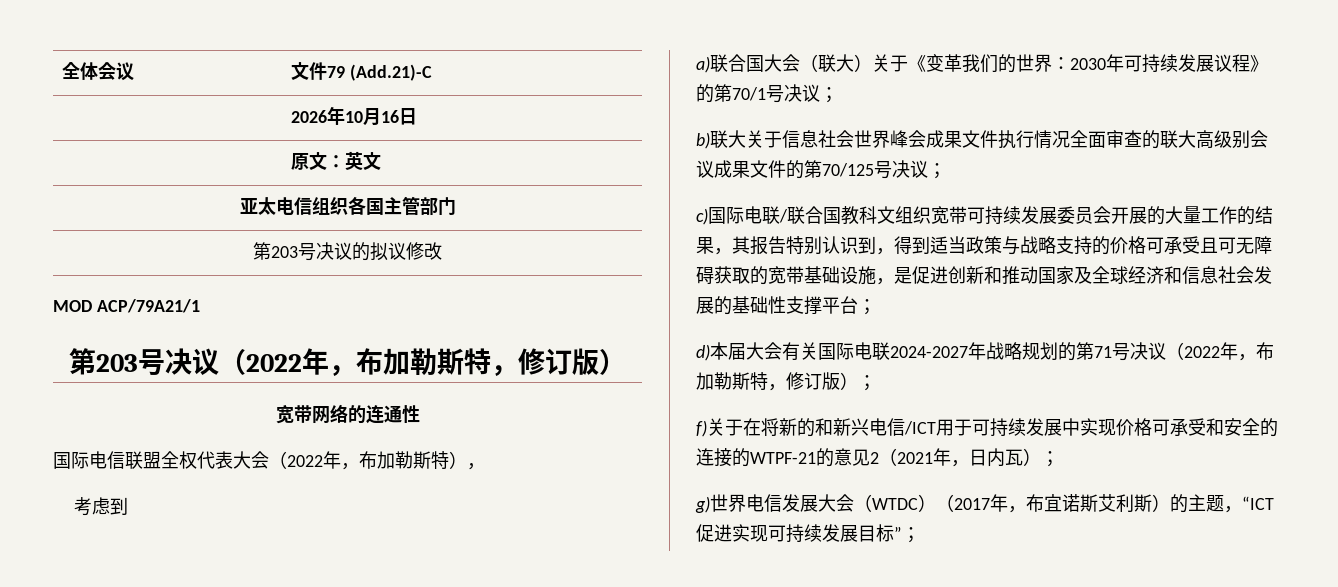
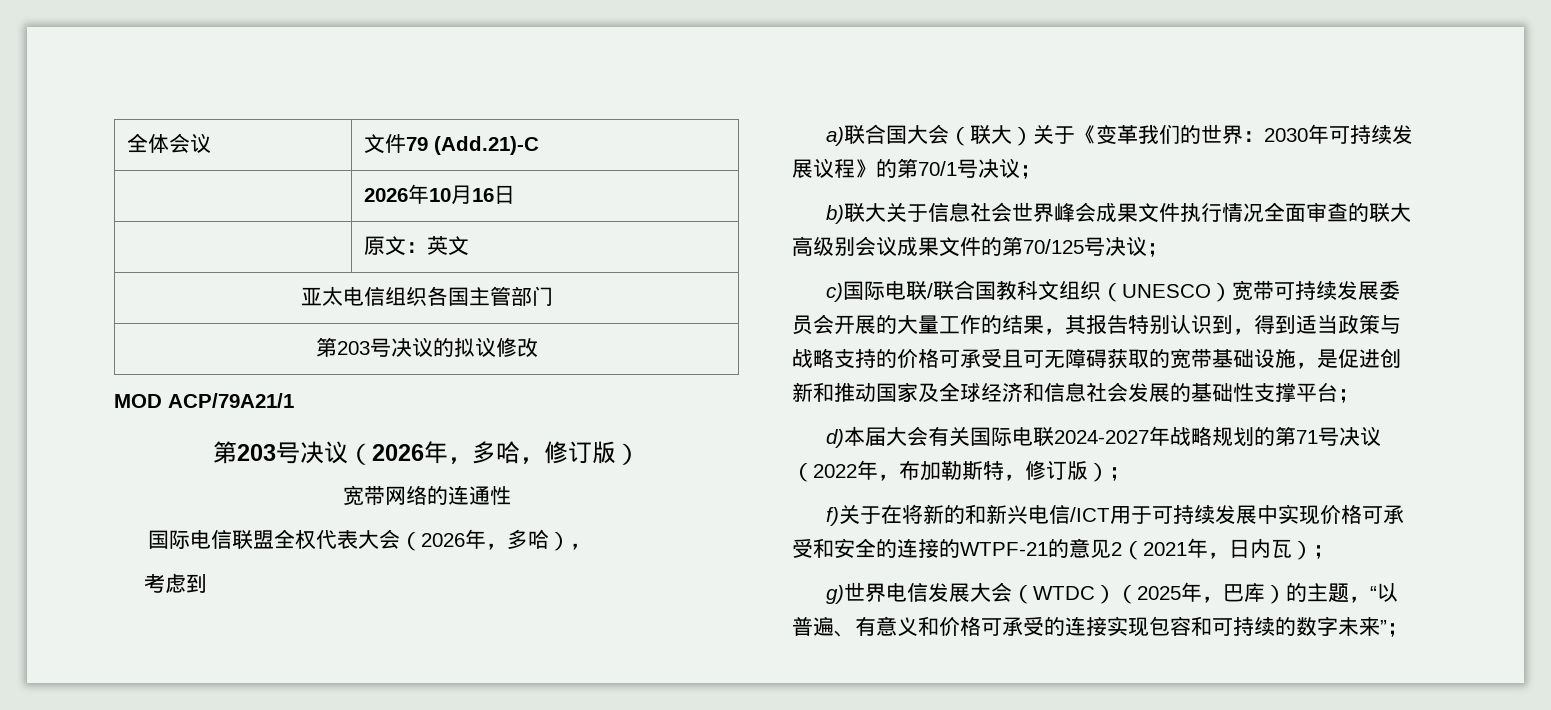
- 第203号决议（2022年，布加勒斯特，修订版）
+ 第203号决议（2026年，多哈，修订版）
- 国际电信联盟全权代表大会（2022年，布加勒斯特），
+ 国际电信联盟全权代表大会（2026年，多哈），
- c)国际电联/联合国教科文组织宽带可持续发展委员会开展的大量工作的结果，其报告特别认识到，得到适当政策与战略支持的价格可承受且可无障碍获取的宽带基础设施，是促进创新和推动国家及全球经济和信息社会发展的基础性支撑平台；
+ c)国际电联/联合国教科文组织（UNESCO）宽带可持续发展委员会开展的大量工作的结果，其报告特别认识到，得到适当政策与战略支持的价格可承受且可无障碍获取的宽带基础设施，是促进创新和推动国家及全球经济和信息社会发展的基础性支撑平台；
- g)世界电信发展大会（WTDC）（2017年，布宜诺斯艾利斯）的主题，“ICT促进实现可持续发展目标”；
+ g)世界电信发展大会（WTDC）（2025年，巴库）的主题，“以普遍、有意义和价格可承受的连接实现包容和可持续的数字未来”；

